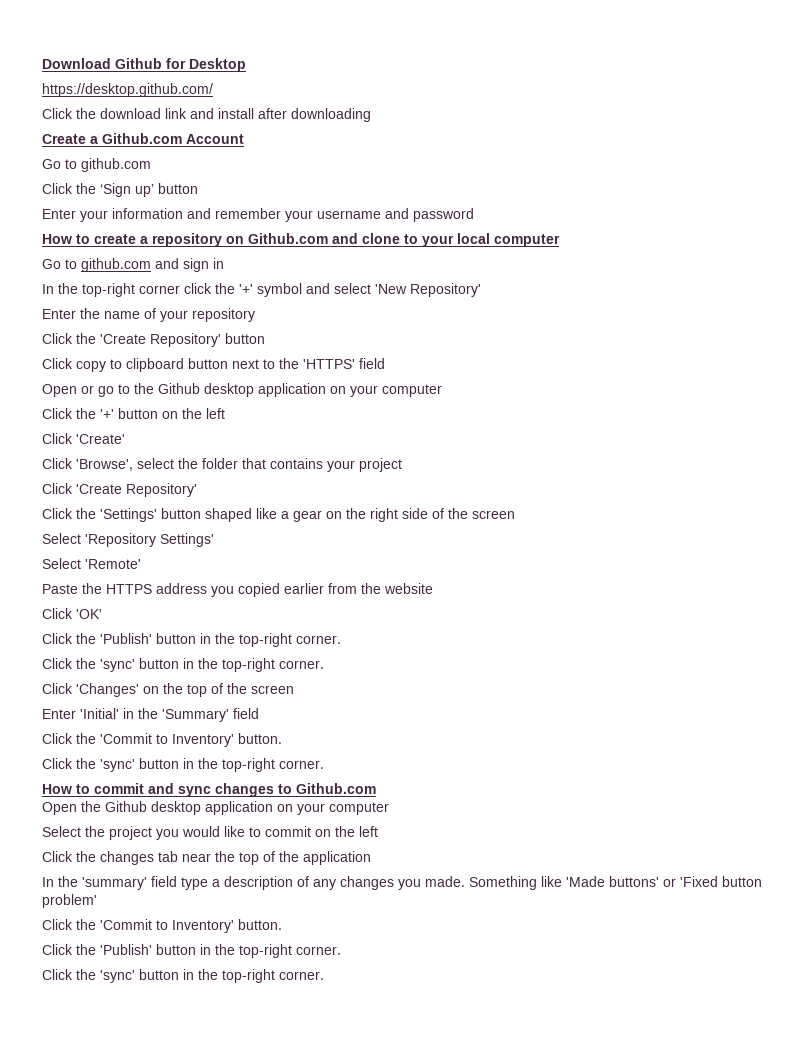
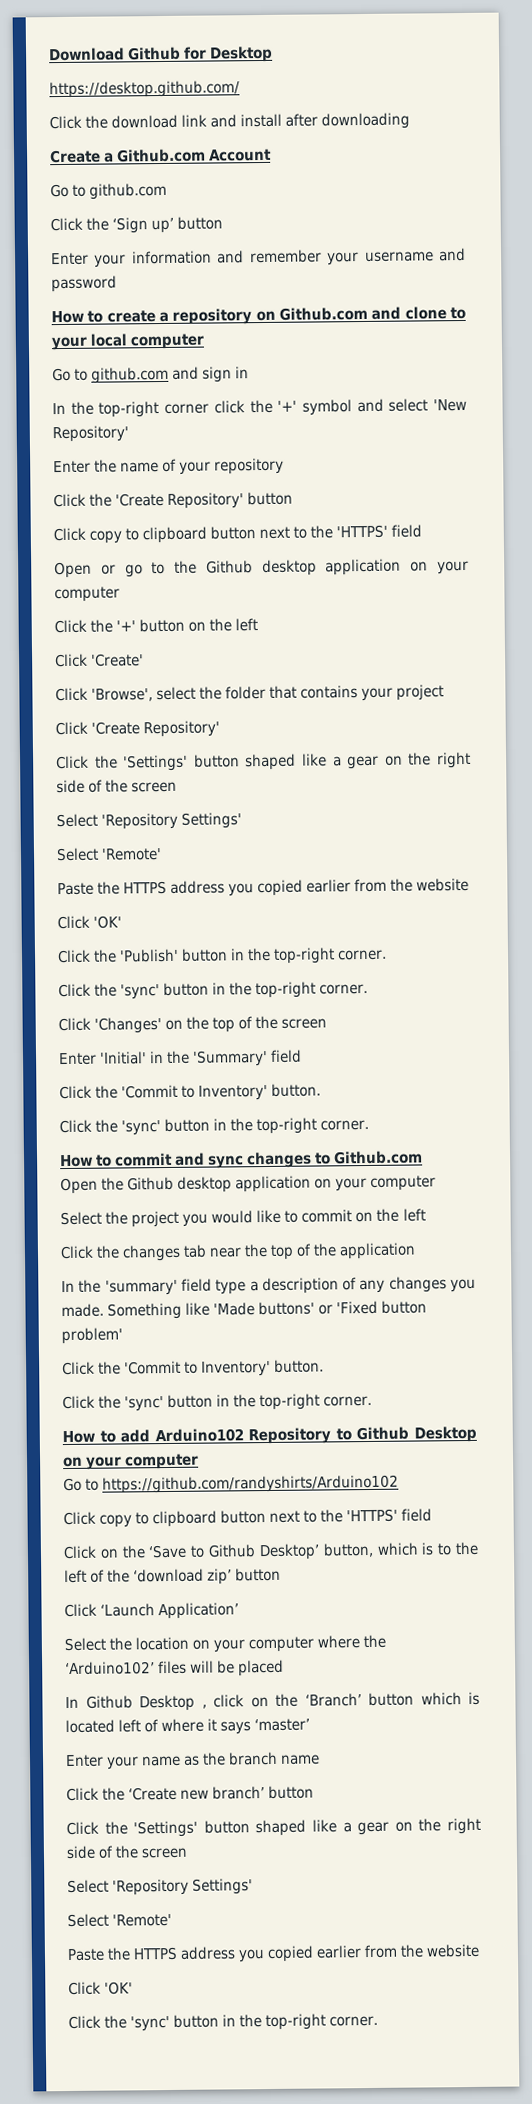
  Something like 'Made buttons' or 'Fixed button problem'
  Click the 'Commit to Inventory' button.
- Click the 'Publish' button in the top-right corner.
+ Click the 'sync' button in the top-right corner.
+ How to add Arduino102 Repository to Github Desktop on your computer
+ Go to https://github.com/randyshirts/Arduino102
+ Click copy to clipboard button next to the 'HTTPS' field
+ Click on the ‘Save to Github Desktop’ button, which is to the left of the ‘download zip’ button
+ Click ‘Launch Application’
+ Select the location on your computer where the ‘Arduino102’ files will be placed
+ In Github Desktop , click on the ‘Branch’ button which is located left of where it says ‘master’
+ Enter your name as the branch name
+ Click the ‘Create new branch’ button
+ Click the 'Settings' button shaped like a gear on the right side of the screen
+ Select 'Repository Settings'
+ Select 'Remote'
+ Paste the HTTPS address you copied earlier from the website
+ Click 'OK'

